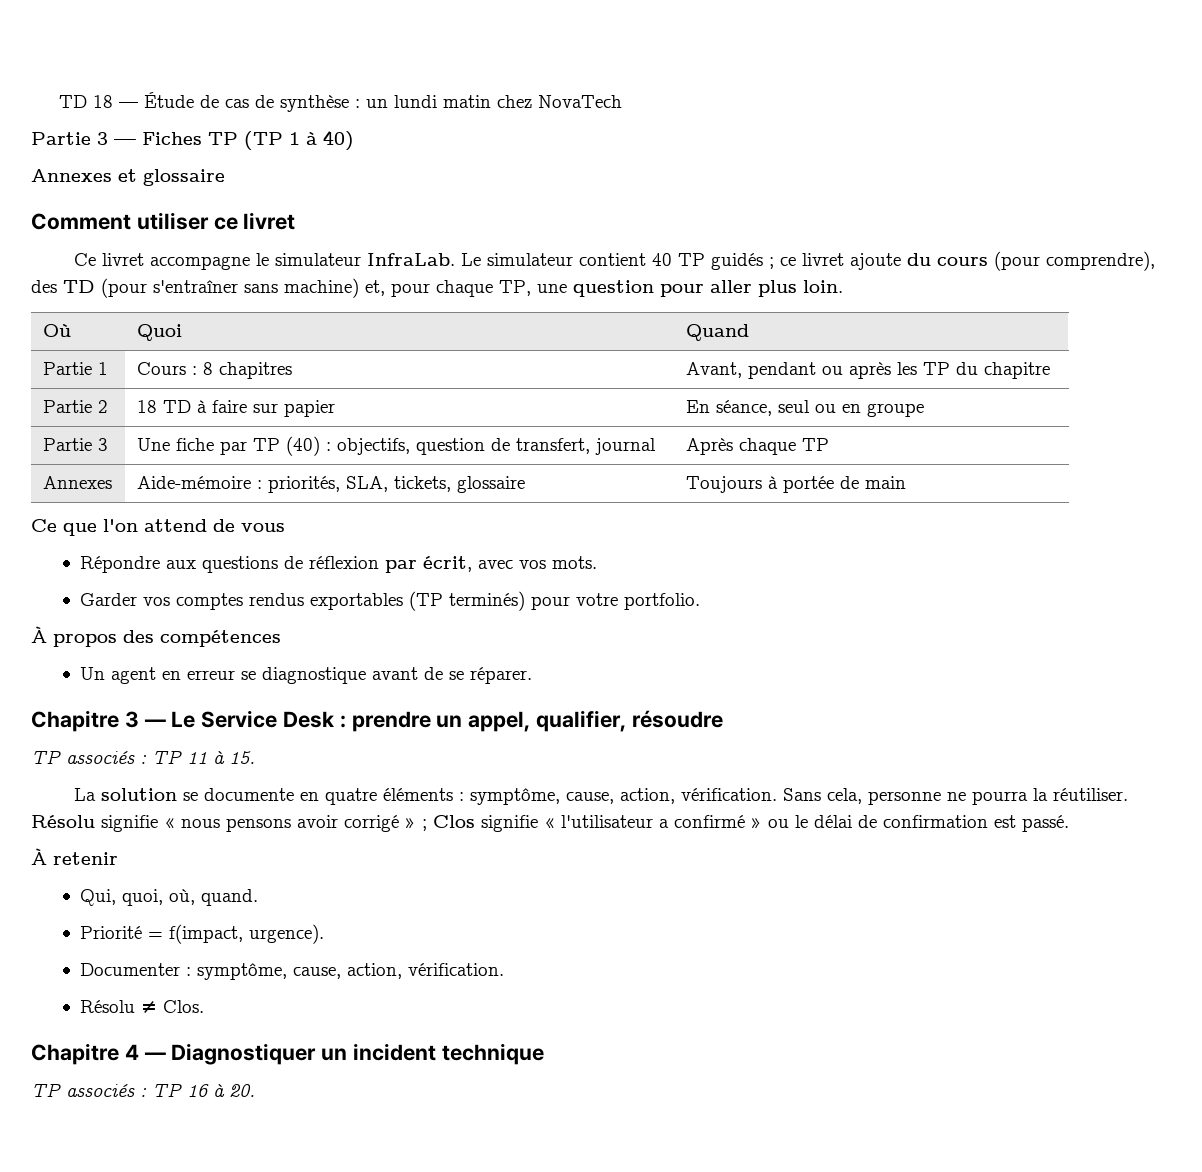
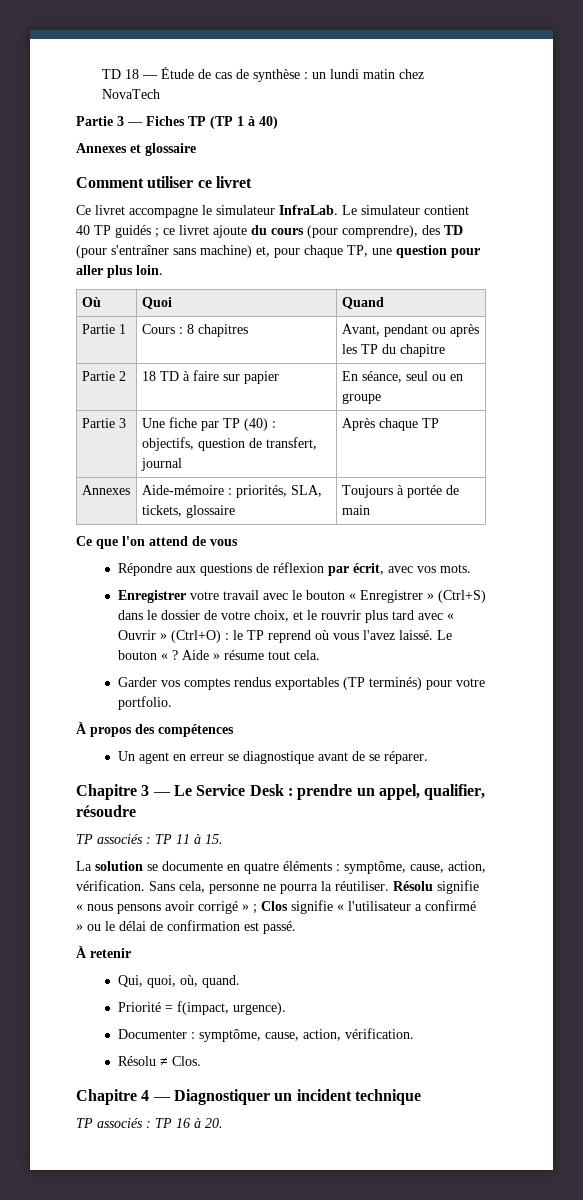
+ Enregistrer votre travail avec le bouton « Enregistrer » (Ctrl+S) dans le dossier de votre choix, et le rouvrir plus tard avec « Ouvrir » (Ctrl+O) : le TP reprend où vous l'avez laissé. Le bouton « ? Aide » résume tout cela.

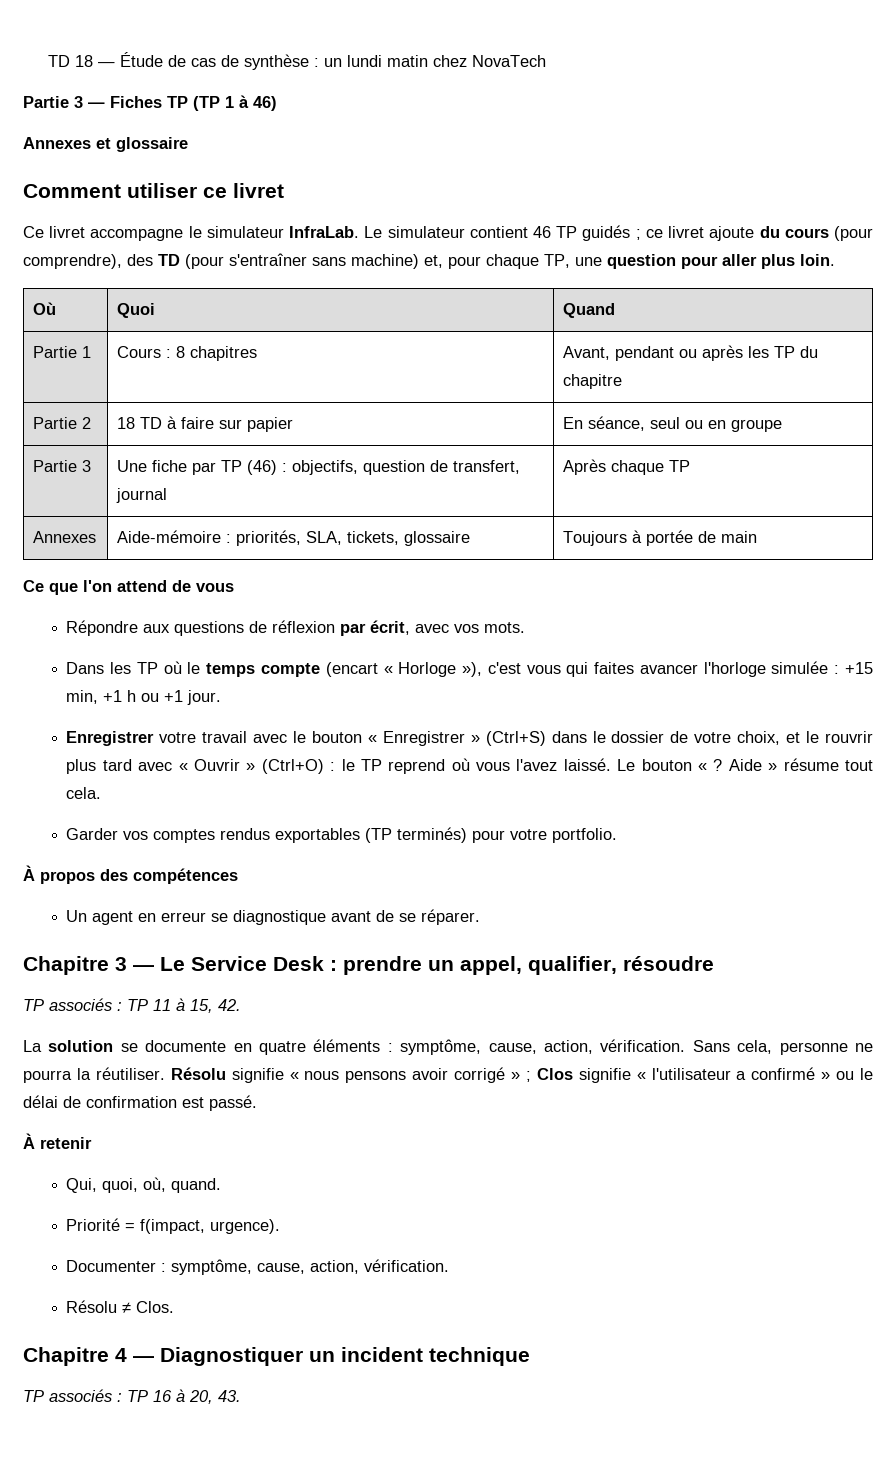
- Partie 3 — Fiches TP (TP 1 à 40)
+ Partie 3 — Fiches TP (TP 1 à 46)
- Le simulateur contient 40 TP guidés ; ce livret ajoute du cours (pour comprendre), des TD (pour s'entraîner sans machine) et, pour chaque TP, une question pour aller plus loin.
+ Le simulateur contient 46 TP guidés ; ce livret ajoute du cours (pour comprendre), des TD (pour s'entraîner sans machine) et, pour chaque TP, une question pour aller plus loin.
- Partie 3 | Une fiche par TP (40) : objectifs, question de transfert, journal | Après chaque TP
+ Partie 3 | Une fiche par TP (46) : objectifs, question de transfert, journal | Après chaque TP
+ Dans les TP où le temps compte (encart « Horloge »), c'est vous qui faites avancer l'horloge simulée : +15 min, +1 h ou +1 jour.
- TP associés : TP 11 à 15.
+ TP associés : TP 11 à 15, 42.
- TP associés : TP 16 à 20.
+ TP associés : TP 16 à 20, 43.

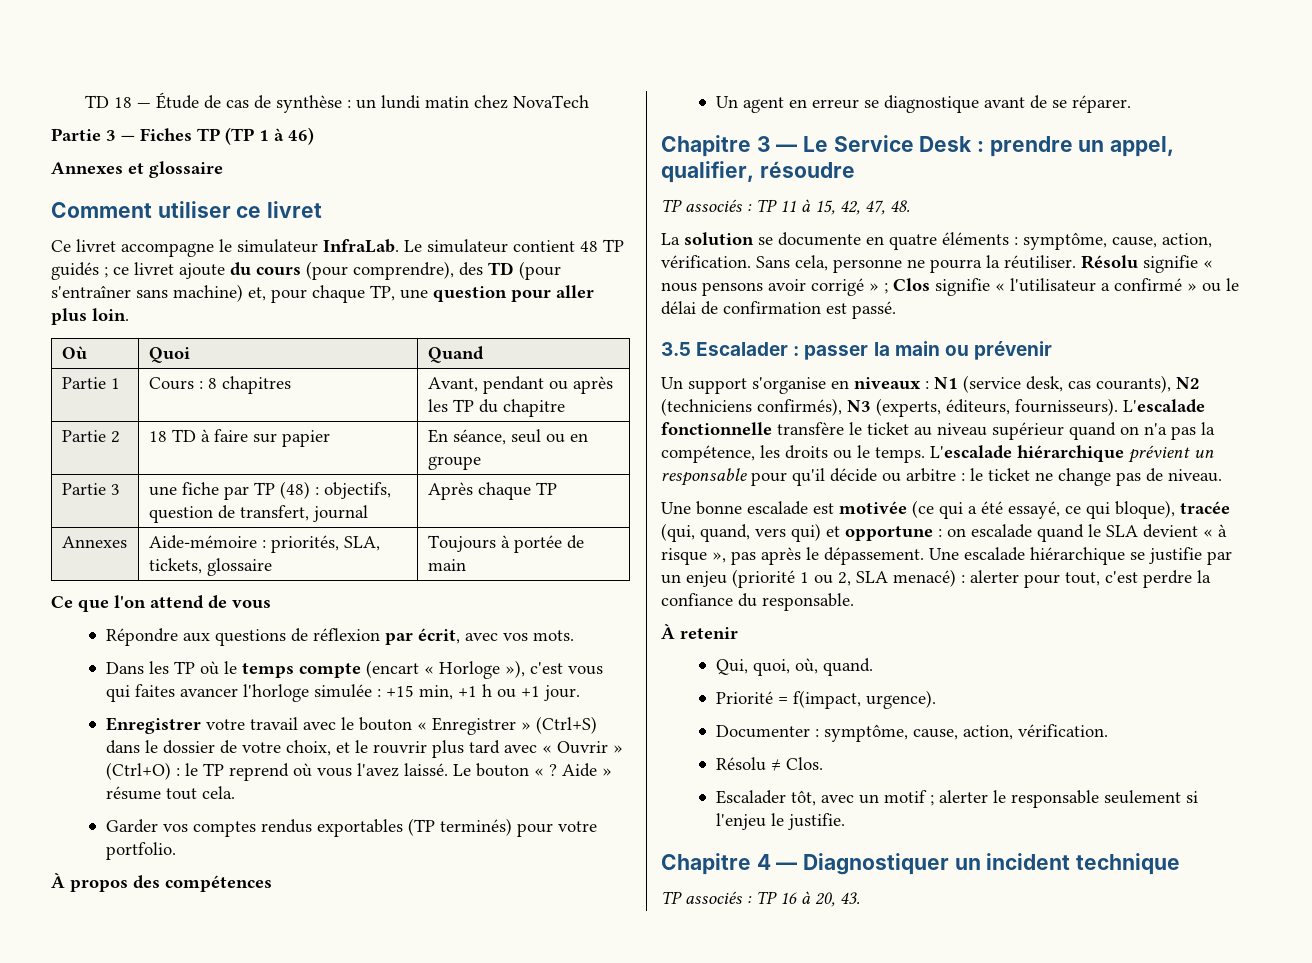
- Le simulateur contient 46 TP guidés ; ce livret ajoute du cours (pour comprendre), des TD (pour s'entraîner sans machine) et, pour chaque TP, une question pour aller plus loin.
+ Le simulateur contient 48 TP guidés ; ce livret ajoute du cours (pour comprendre), des TD (pour s'entraîner sans machine) et, pour chaque TP, une question pour aller plus loin.
- Partie 3 | Une fiche par TP (46) : objectifs, question de transfert, journal | Après chaque TP
+ Partie 3 | une fiche par TP (48) : objectifs, question de transfert, journal | Après chaque TP
- TP associés : TP 11 à 15, 42.
+ TP associés : TP 11 à 15, 42, 47, 48.
+ 3.5 Escalader : passer la main ou prévenir
+ Un support s'organise en niveaux : N1 (service desk, cas courants), N2 (techniciens confirmés), N3 (experts, éditeurs, fournisseurs). L'escalade fonctionnelle transfère le ticket au niveau supérieur quand on n'a pas la compétence, les droits ou le temps. L'escalade hiérarchique prévient un responsable pour qu'il décide ou arbitre : le ticket ne change pas de niveau.
+ Une bonne escalade est motivée (ce qui a été essayé, ce qui bloque), tracée (qui, quand, vers qui) et opportune : on escalade quand le SLA devient « à risque », pas après le dépassement. Une escalade hiérarchique se justifie par un enjeu (priorité 1 ou 2, SLA menacé) : alerter pour tout, c'est perdre la confiance du responsable.
+ Escalader tôt, avec un motif ; alerter le responsable seulement si l'enjeu le justifie.

